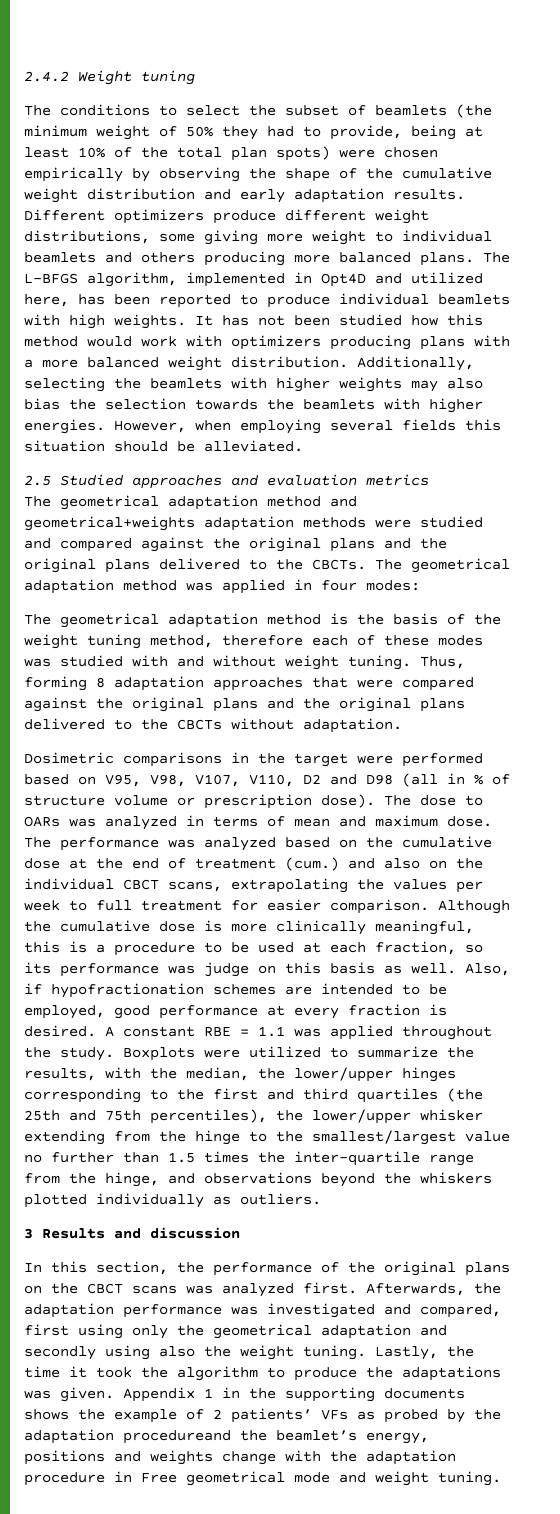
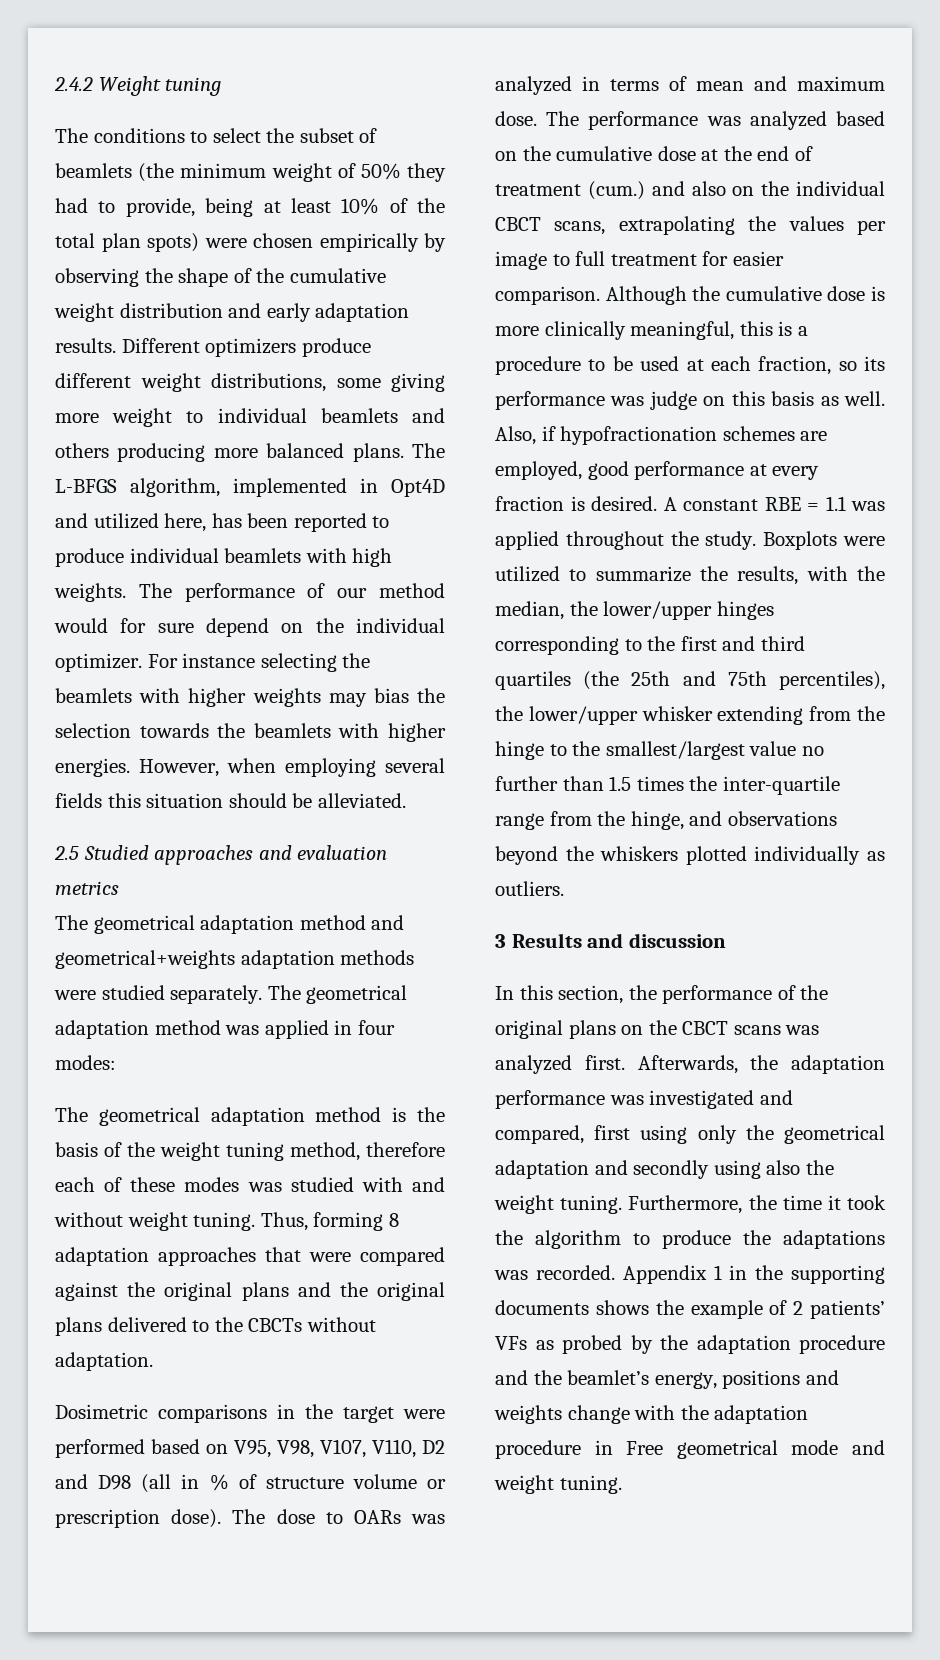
- It has not been studied how this method would work with optimizers producing plans with a more balanced weight distribution. Additionally, selecting the beamlets with higher weights may also bias the selection towards the beamlets with higher energies.
+ The performance of our method would for sure depend on the individual optimizer. For instance selecting the beamlets with higher weights may bias the selection towards the beamlets with higher energies.
- The geometrical adaptation method and geometrical+weights adaptation methods were studied and compared against the original plans and the original plans delivered to the CBCTs.
+ The geometrical adaptation method and geometrical+weights adaptation methods were studied separately.
- The performance was analyzed based on the cumulative dose at the end of treatment (cum.) and also on the individual CBCT scans, extrapolating the values per week to full treatment for easier comparison.
+ The performance was analyzed based on the cumulative dose at the end of treatment (cum.) and also on the individual CBCT scans, extrapolating the values per image to full treatment for easier comparison.
- Also, if hypofractionation schemes are intended to be employed, good performance at every fraction is desired.
+ Also, if hypofractionation schemes are employed, good performance at every fraction is desired.
- Lastly, the time it took the algorithm to produce the adaptations was given.
+ Furthermore, the time it took the algorithm to produce the adaptations was recorded.
- Appendix 1 in the supporting documents shows the example of 2 patients’ VFs as probed by the adaptation procedureand the beamlet’s energy, positions and weights change with the adaptation procedure in Free geometrical mode and weight tuning.
+ Appendix 1 in the supporting documents shows the example of 2 patients’ VFs as probed by the adaptation procedure and the beamlet’s energy, positions and weights change with the adaptation procedure in Free geometrical mode and weight tuning.

